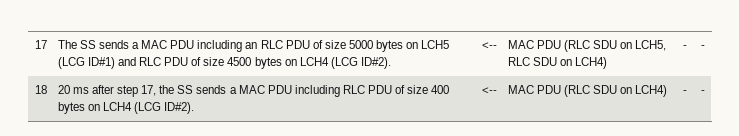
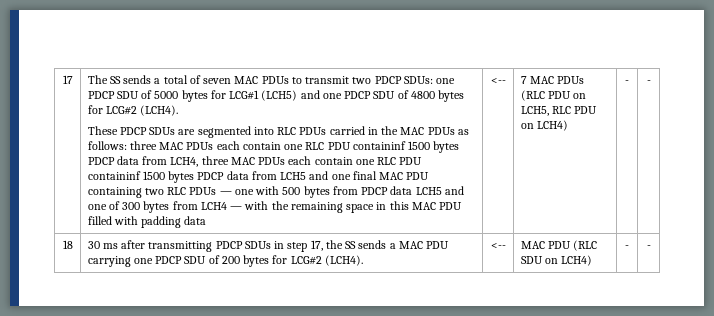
- The SS sends a MAC PDU including an RLC PDU of size 5000 bytes on LCH5 (LCG ID#1) and RLC PDU of size 4500 bytes on LCH4 (LCG ID#2). | <-- | MAC PDU (RLC SDU on LCH5, RLC SDU on LCH4)
+ The SS sends a total of seven MAC PDUs to transmit two PDCP SDUs: one PDCP SDU of 5000 bytes for LCG#1 (LCH5) and one PDCP SDU of 4800 bytes for LCG#2 (LCH4).
+ These PDCP SDUs are segmented into RLC PDUs carried in the MAC PDUs as follows: three MAC PDUs each contain one RLC PDU containinf 1500 bytes PDCP data from LCH4, three MAC PDUs each contain one RLC PDU containinf 1500 bytes PDCP data from LCH5 and one final MAC PDU containing two RLC PDUs — one with 500 bytes from PDCP data LCH5 and one of 300 bytes from LCH4 — with the remaining space in this MAC PDU filled with padding data | <-- | 7 MAC PDUs (RLC PDU on LCH5, RLC PDU on LCH4)
- 18 | 20 ms after step 17, the SS sends a MAC PDU including RLC PDU of size 400 bytes on LCH4 (LCG ID#2). | <-- | MAC PDU (RLC SDU on LCH4) | - | -
+ 18 | 30 ms after transmitting PDCP SDUs in step 17, the SS sends a MAC PDU carrying one PDCP SDU of 200 bytes for LCG#2 (LCH4). | <-- | MAC PDU (RLC SDU on LCH4) | - | -

